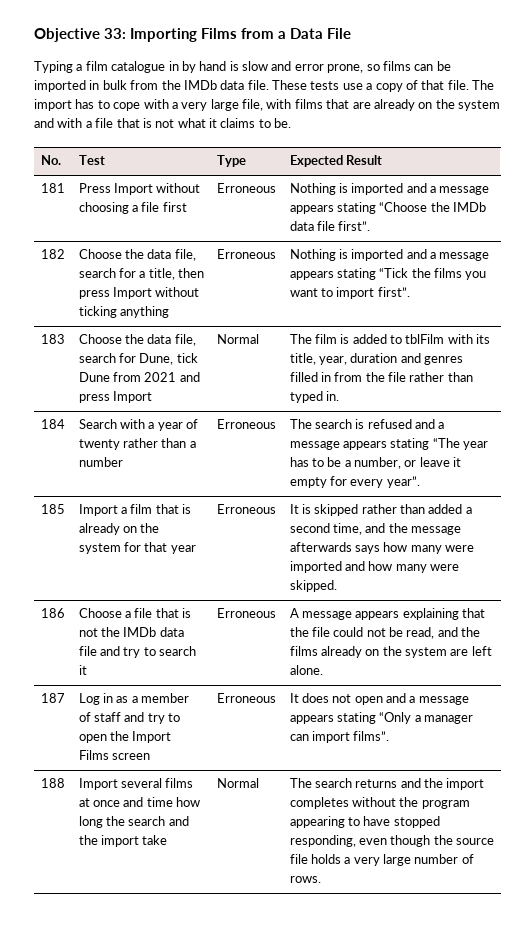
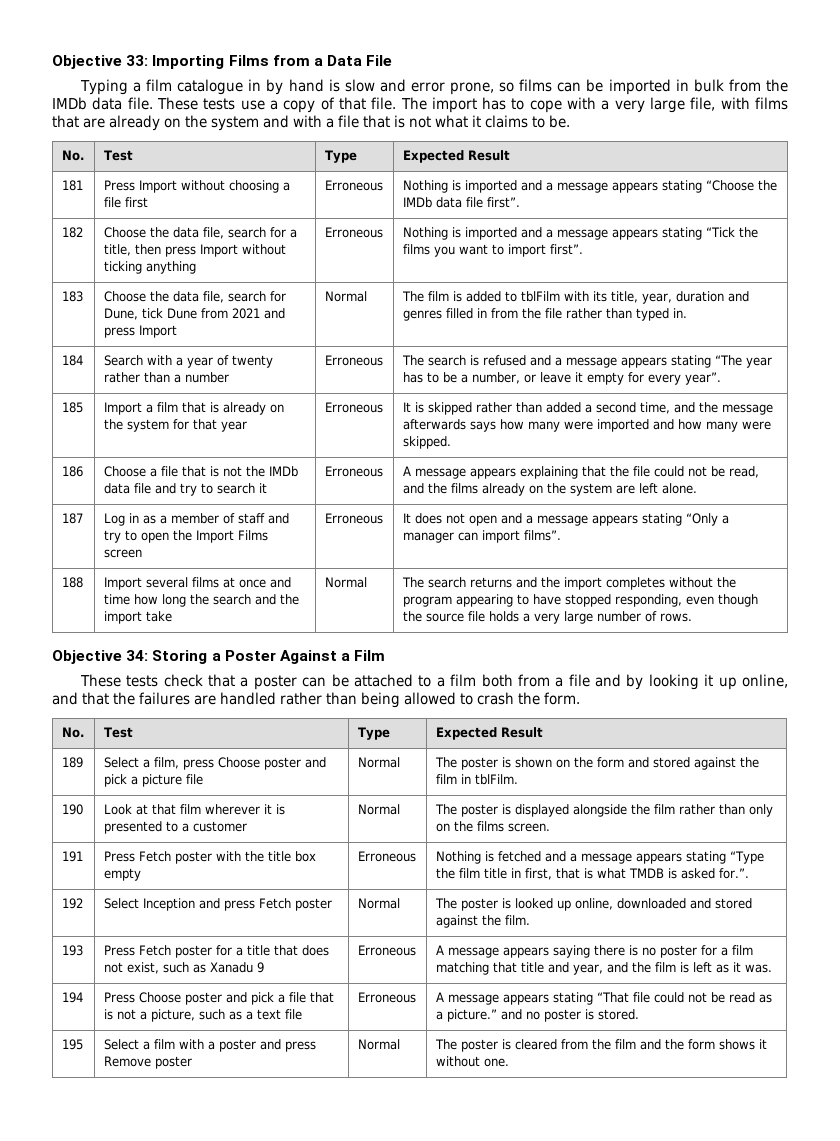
+ Objective 34: Storing a Poster Against a Film
+ These tests check that a poster can be attached to a film both from a file and by looking it up online, and that the failures are handled rather than being allowed to crash the form.
+ No. | Test | Type | Expected Result
+ 189 | Select a film, press Choose poster and pick a picture file | Normal | The poster is shown on the form and stored against the film in tblFilm.
+ 190 | Look at that film wherever it is presented to a customer | Normal | The poster is displayed alongside the film rather than only on the films screen.
+ 191 | Press Fetch poster with the title box empty | Erroneous | Nothing is fetched and a message appears stating “Type the film title in first, that is what TMDB is asked for.”.
+ 192 | Select Inception and press Fetch poster | Normal | The poster is looked up online, downloaded and stored against the film.
+ 193 | Press Fetch poster for a title that does not exist, such as Xanadu 9 | Erroneous | A message appears saying there is no poster for a film matching that title and year, and the film is left as it was.
+ 194 | Press Choose poster and pick a file that is not a picture, such as a text file | Erroneous | A message appears stating “That file could not be read as a picture.” and no poster is stored.
+ 195 | Select a film with a poster and press Remove poster | Normal | The poster is cleared from the film and the form shows it without one.

